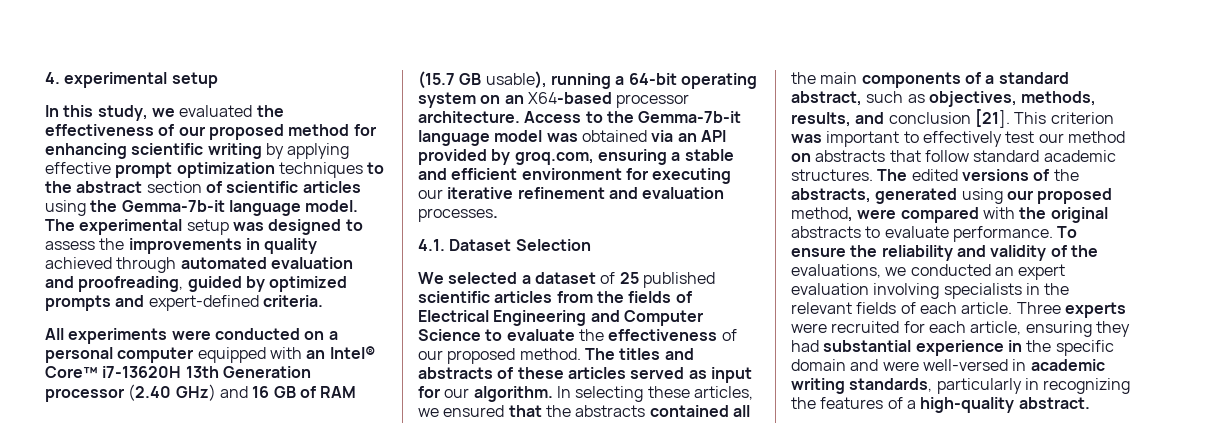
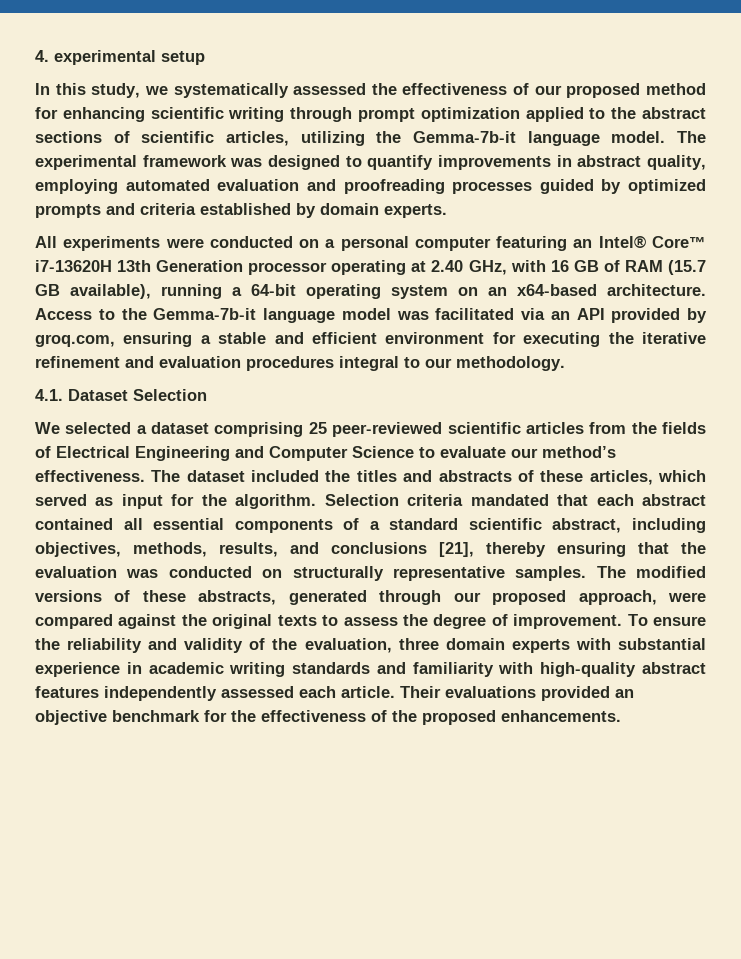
- In this study, we evaluated the effectiveness of our proposed method for enhancing scientific writing by applying effective prompt optimization techniques to the abstract section of scientific articles using the Gemma-7b-it language model.
+ In this study, we systematically assessed the effectiveness of our proposed method for enhancing scientific writing through prompt optimization applied to the abstract sections of scientific articles, utilizing the Gemma-7b-it language model.
- The experimental setup was designed to assess the improvements in quality achieved through automated evaluation and proofreading, guided by optimized prompts and expert-defined criteria.
+ The experimental framework was designed to quantify improvements in abstract quality, employing automated evaluation and proofreading processes guided by optimized prompts and criteria established by domain experts.
- All experiments were conducted on a personal computer equipped with an Intel® Core™ i7-13620H 13th Generation processor (2.40 GHz) and 16 GB of RAM (15.7 GB usable), running a 64-bit operating system on an X64-based processor architecture.
+ All experiments were conducted on a personal computer featuring an Intel® Core™ i7-13620H 13th Generation processor operating at 2.40 GHz, with 16 GB of RAM (15.7 GB available), running a 64-bit operating system on an x64-based architecture.
- Access to the Gemma-7b-it language model was obtained via an API provided by groq.com, ensuring a stable and efficient environment for executing our iterative refinement and evaluation processes.
+ Access to the Gemma-7b-it language model was facilitated via an API provided by groq.com, ensuring a stable and efficient environment for executing the iterative refinement and evaluation procedures integral to our methodology.
- We selected a dataset of 25 published scientific articles from the fields of Electrical Engineering and Computer Science to evaluate the effectiveness of our proposed method. The titles and abstracts of these articles served as input for our algorithm. In selecting these articles, we ensured that the abstracts contained all the main components of a standard abstract, such as objectives, methods, results, and conclusion [21]. This criterion was important to effectively test our method on abstracts that follow standard academic structures. The edited versions of the abstracts, generated using our proposed method, were compared with the original abstracts to evaluate performance.
+ We selected a dataset comprising 25 peer-reviewed scientific articles from the fields of Electrical Engineering and Computer Science to evaluate our method’s effectiveness. The dataset included the titles and abstracts of these articles, which served as input for the algorithm. Selection criteria mandated that each abstract contained all essential components of a standard scientific abstract, including objectives, methods, results, and conclusions [21], thereby ensuring that the evaluation was conducted on structurally representative samples. The modified versions of these abstracts, generated through our proposed approach, were compared against the original texts to assess the degree of improvement.
- To ensure the reliability and validity of the evaluations, we conducted an expert evaluation involving specialists in the relevant fields of each article. Three experts were recruited for each article, ensuring they had substantial experience in the specific domain and were well-versed in academic writing standards, particularly in recognizing the features of a high-quality abstract.
+ To ensure the reliability and validity of the evaluation, three domain experts with substantial experience in academic writing standards and familiarity with high-quality abstract features independently assessed each article. Their evaluations provided an objective benchmark for the effectiveness of the proposed enhancements.

